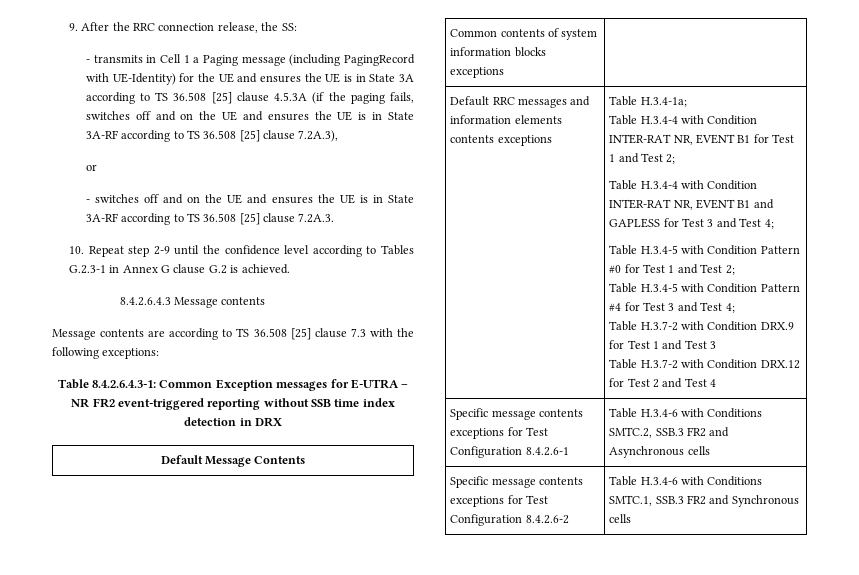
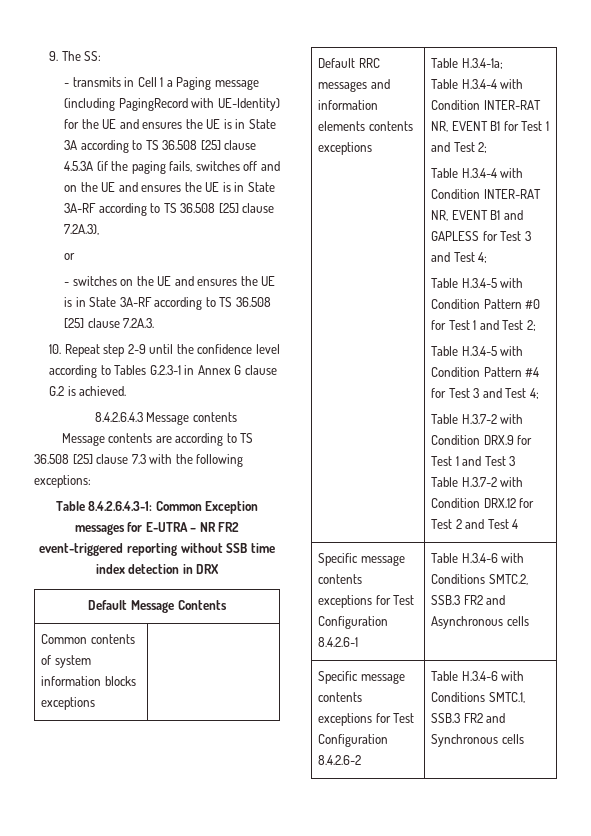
- 9. After the RRC connection release, the SS:
+ 9. The SS:
- - switches off and on the UE and ensures the UE is in State 3A-RF according to TS 36.508 [25] clause 7.2A.3.
+ - switches on the UE and ensures the UE is in State 3A-RF according to TS 36.508 [25] clause 7.2A.3.

